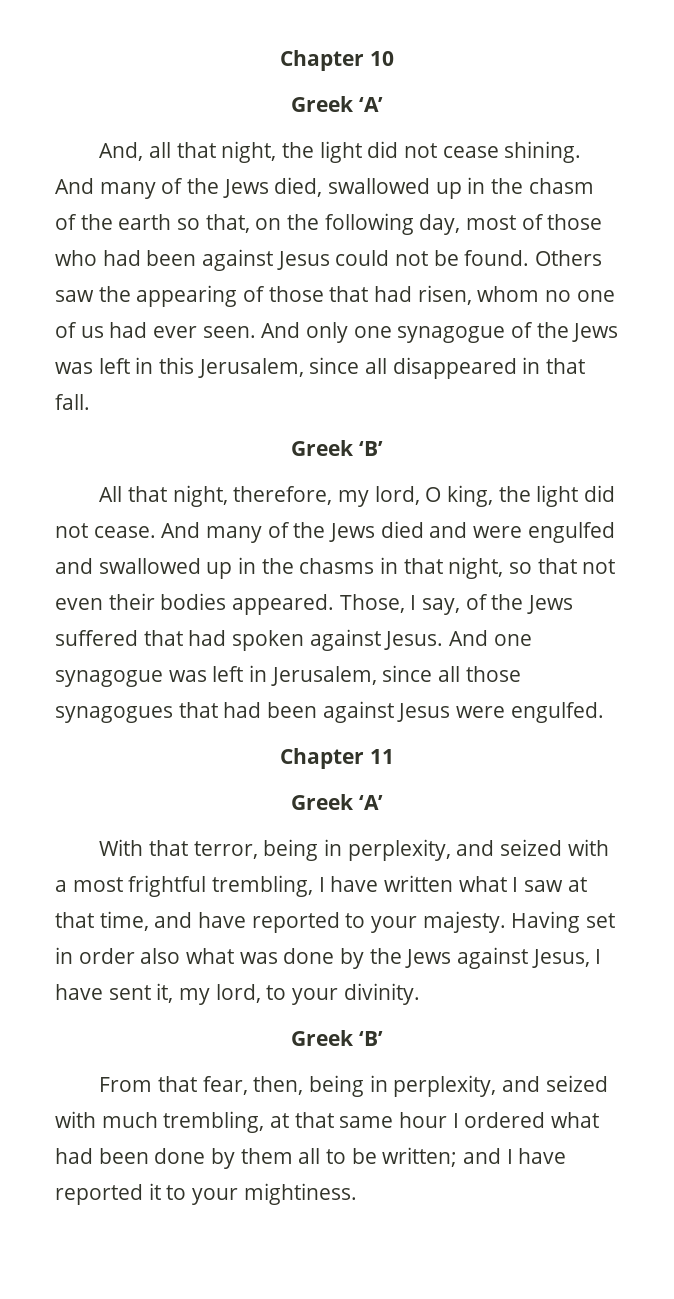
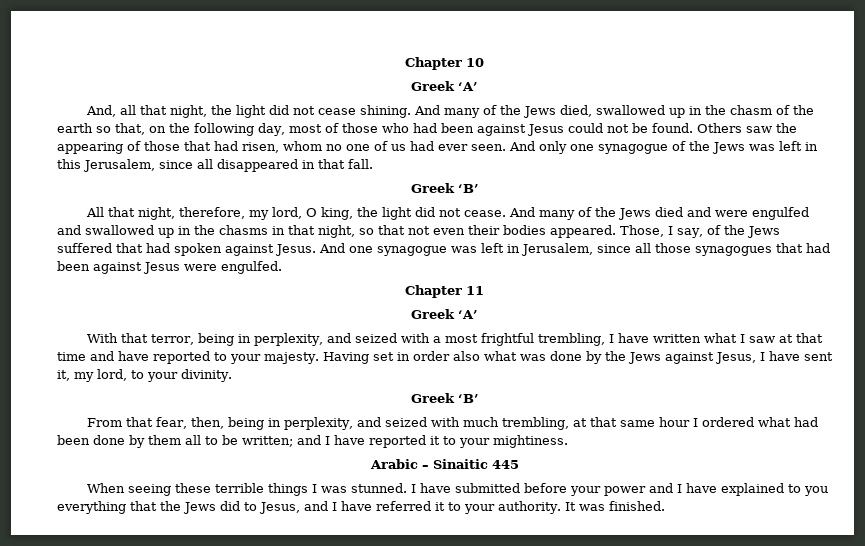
- With that terror, being in perplexity, and seized with a most frightful trembling, I have written what I saw at that time, and have reported to your majesty.
+ With that terror, being in perplexity, and seized with a most frightful trembling, I have written what I saw at that time and have reported to your majesty.
+ Arabic – Sinaitic 445
+ When seeing these terrible things I was stunned. I have submitted before your power and I have explained to you everything that the Jews did to Jesus, and I have referred it to your authority. It was finished.

